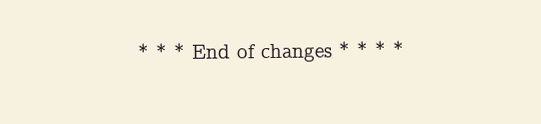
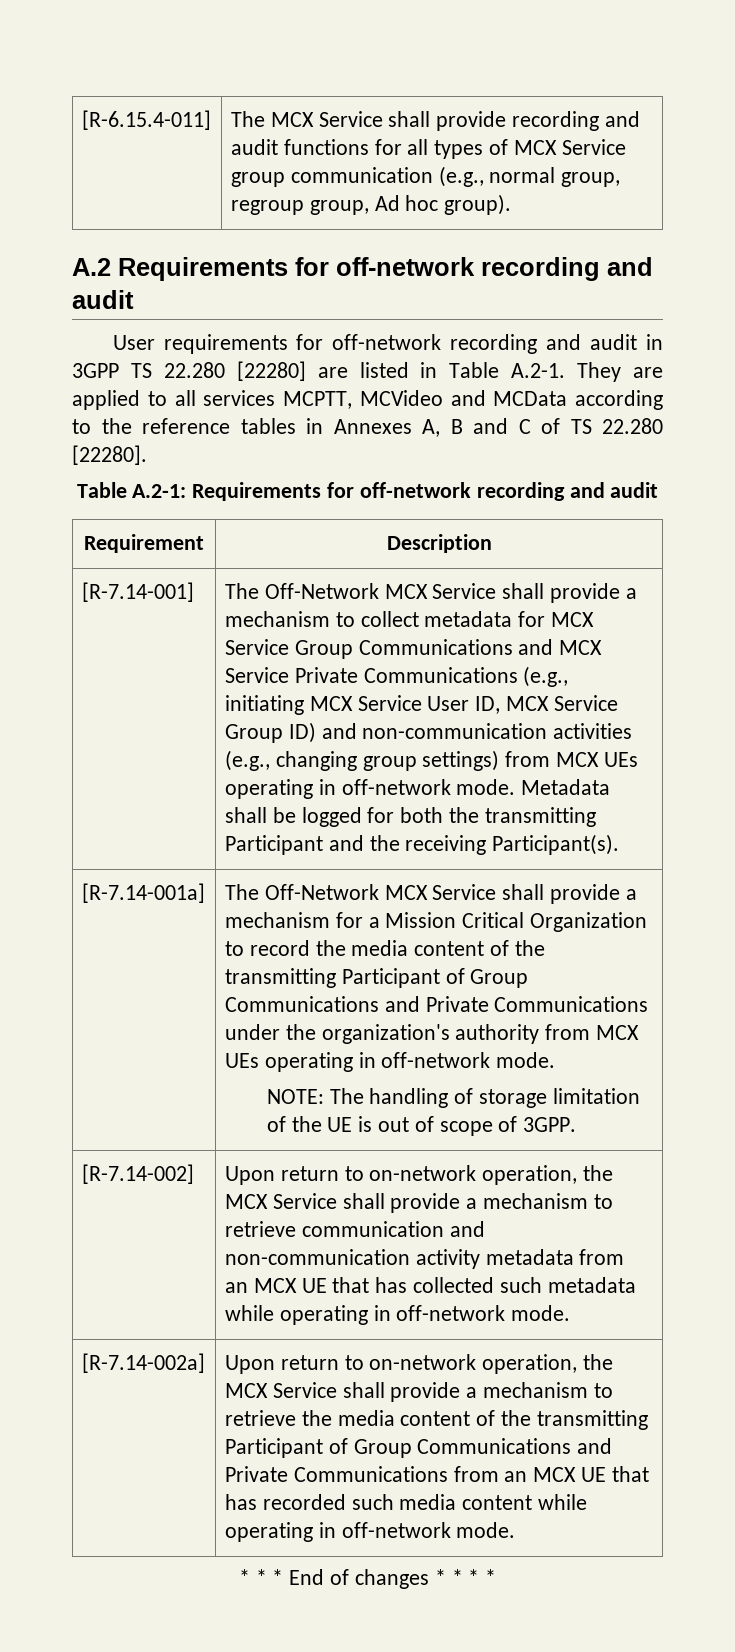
+ [R-6.15.4-011] | The MCX Service shall provide recording and audit functions for all types of MCX Service group communication (e.g., normal group, regroup group, Ad hoc group).
+ A.2 Requirements for off-network recording and audit
+ User requirements for off-network recording and audit in 3GPP TS 22.280 [22280] are listed in Table A.2-1. They are applied to all services MCPTT, MCVideo and MCData according to the reference tables in Annexes A, B and C of TS 22.280 [22280].
+ Table A.2-1: Requirements for off-network recording and audit
+ Requirement | Description
+ [R-7.14-001] | The Off-Network MCX Service shall provide a mechanism to collect metadata for MCX Service Group Communications and MCX Service Private Communications (e.g., initiating MCX Service User ID, MCX Service Group ID) and non-communication activities (e.g., changing group settings) from MCX UEs operating in off-network mode. Metadata shall be logged for both the transmitting Participant and the receiving Participant(s).
+ [R-7.14-001a] | The Off-Network MCX Service shall provide a mechanism for a Mission Critical Organization to record the media content of the transmitting Participant of Group Communications and Private Communications under the organization's authority from MCX UEs operating in off-network mode.
+ NOTE: The handling of storage limitation of the UE is out of scope of 3GPP.
+ [R-7.14-002] | Upon return to on-network operation, the MCX Service shall provide a mechanism to retrieve communication and non-communication activity metadata from an MCX UE that has collected such metadata while operating in off-network mode.
+ [R-7.14-002a] | Upon return to on-network operation, the MCX Service shall provide a mechanism to retrieve the media content of the transmitting Participant of Group Communications and Private Communications from an MCX UE that has recorded such media content while operating in off-network mode.

